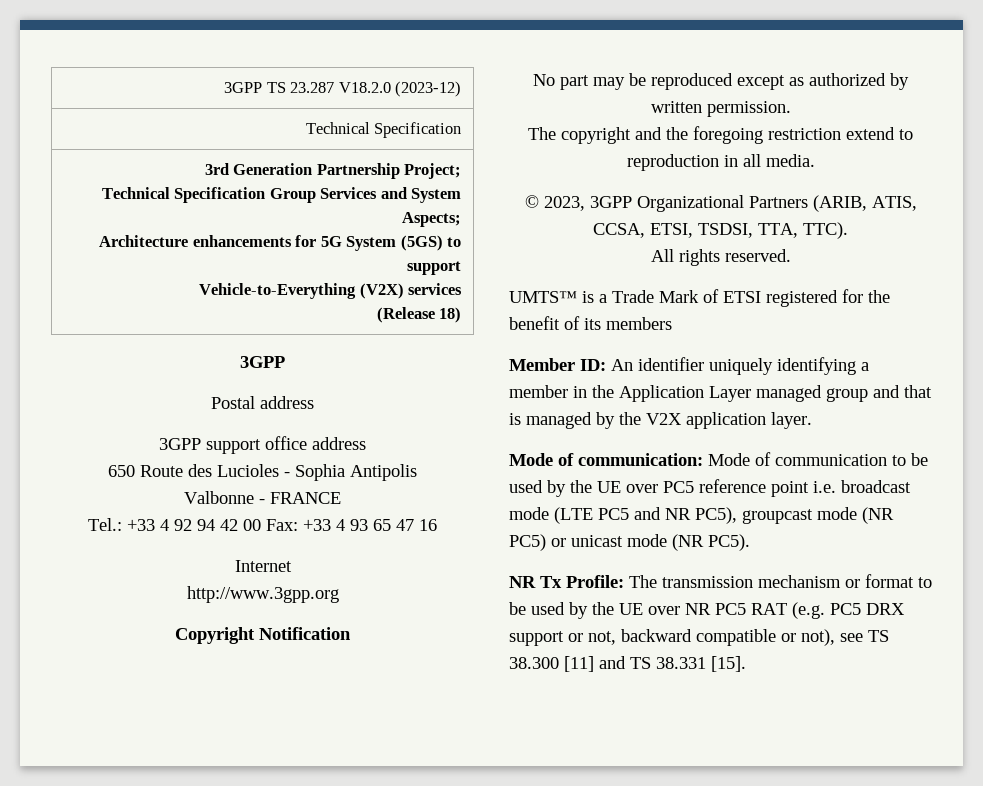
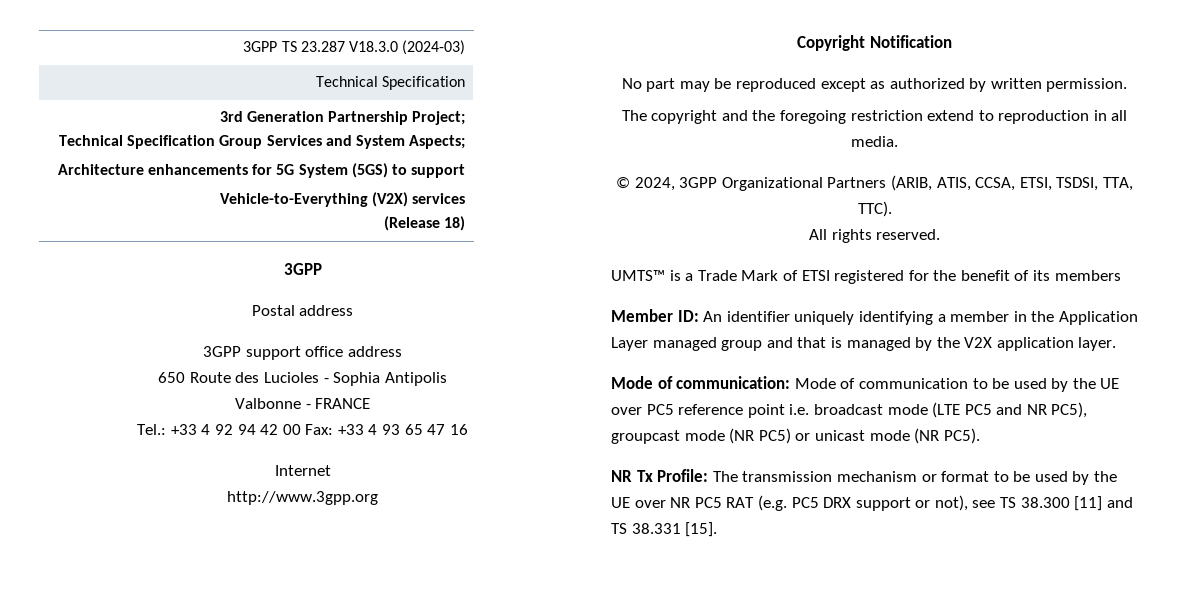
- 3GPP TS 23.287 V18.2.0 (2023-12)
+ 3GPP TS 23.287 V18.3.0 (2024-03)
- © 2023, 3GPP Organizational Partners (ARIB, ATIS, CCSA, ETSI, TSDSI, TTA, TTC).
+ © 2024, 3GPP Organizational Partners (ARIB, ATIS, CCSA, ETSI, TSDSI, TTA, TTC).
- NR Tx Profile: The transmission mechanism or format to be used by the UE over NR PC5 RAT (e.g. PC5 DRX support or not, backward compatible or not), see TS 38.300 [11] and TS 38.331 [15].
+ NR Tx Profile: The transmission mechanism or format to be used by the UE over NR PC5 RAT (e.g. PC5 DRX support or not), see TS 38.300 [11] and TS 38.331 [15].

